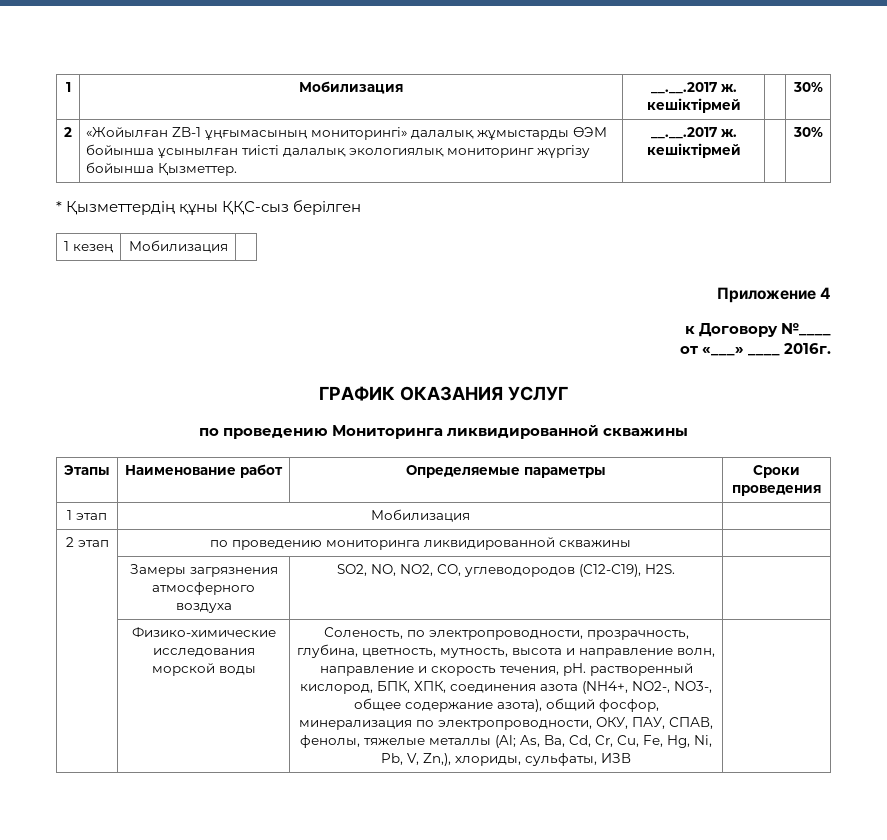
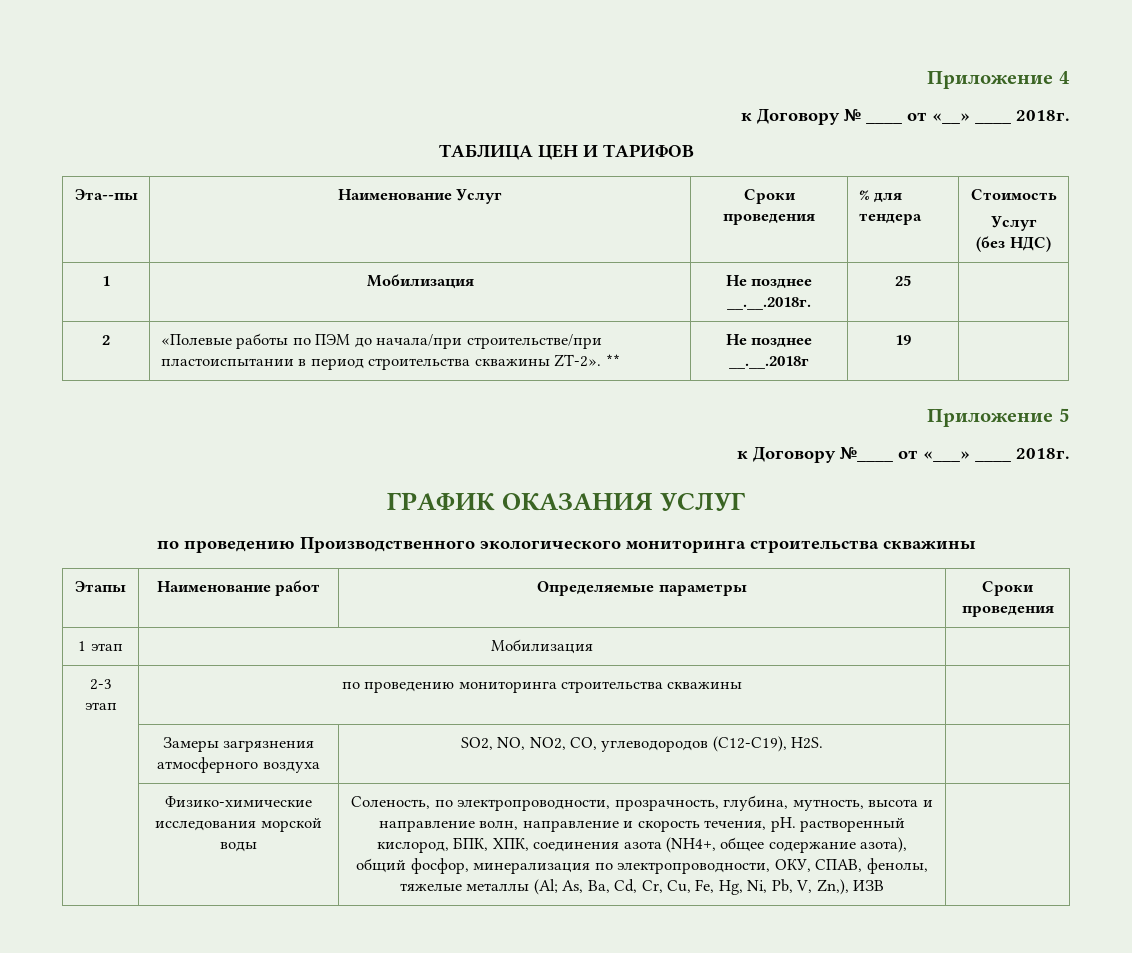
- 1 | Мобилизация | __.__.2017 ж. кешіктірмей | | 30%
- 2 | «Жойылған ZB-1 ұңғымасының мониторингі» далалық жұмыстарды ӨЭМ бойынша ұсынылған тиісті далалық экологиялық мониторинг жүргізу бойынша Қызметтер. | __.__.2017 ж. кешіктірмей | | 30%
- * Қызметтердің құны ҚҚС-сыз берілген
- 1 кезең | Мобилизация |
  Приложение 4
+ к Договору № ____ от «__» ____ 2018г.
+ ТАБЛИЦА ЦЕН И ТАРИФОВ
+ Эта--пы | Наименование Услуг | Сроки проведения | % для тендера | Стоимость
+ Услуг
+ (без НДС)
+ 1 | Мобилизация | Не позднее __.__.2018г. | 25 |
+ 2 | «Полевые работы по ПЭМ до начала/при строительстве/при пластоиспытании в период строительства скважины ZT-2». ** | Не позднее __.__.2018г | 19 |
+ Приложение 5
- к Договору №____
- от «___» ____ 2016г.
+ к Договору №____ от «___» ____ 2018г.
- по проведению Мониторинга ликвидированной скважины
+ по проведению Производственного экологического мониторинга строительства скважины
- 2 этап | по проведению мониторинга ликвидированной скважины |
+ 2-3 этап | по проведению мониторинга строительства скважины |
- Соленость, по электропроводности, прозрачность, глубина, цветность, мутность, высота и направление волн, направление и скорость течения, рН. растворенный кислород, БПК, ХПК, соединения азота (NH4+, NO2-, NO3-, общее содержание азота), общий фосфор, минерализация по электропроводности, ОКУ, ПАУ, СПАВ, фенолы, тяжелые металлы (Al; As, Ba, Cd, Cr, Cu, Fe, Hg, Ni, Pb, V, Zn,), хлориды, сульфаты, ИЗВ
+ Соленость, по электропроводности, прозрачность, глубина, мутность, высота и направление волн, направление и скорость течения, рН. растворенный кислород, БПК, ХПК, соединения азота (NH4+, общее содержание азота), общий фосфор, минерализация по электропроводности, ОКУ, СПАВ, фенолы, тяжелые металлы (Al; As, Ba, Cd, Cr, Cu, Fe, Hg, Ni, Pb, V, Zn,), ИЗВ

